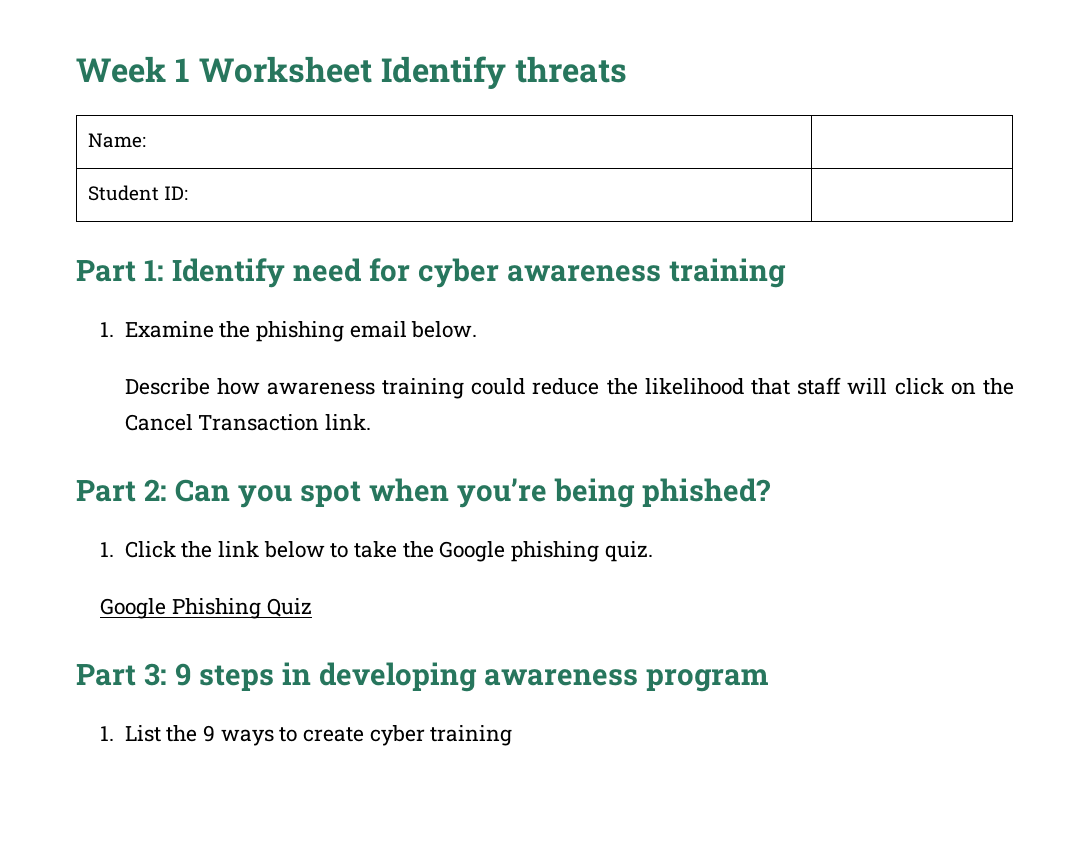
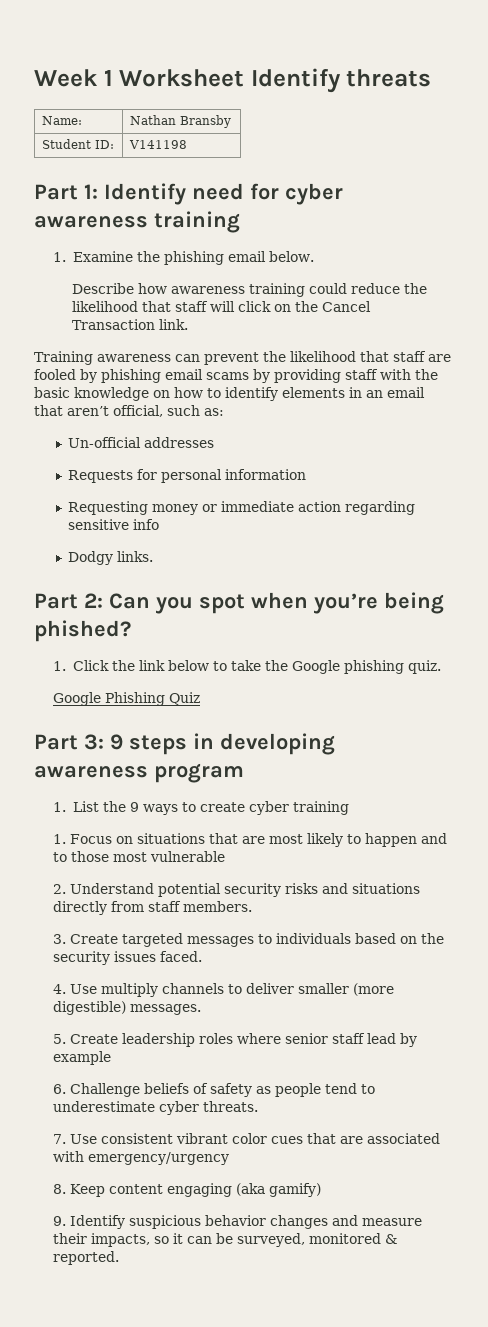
- Name: |
+ Name: | Nathan Bransby
- Student ID: |
+ Student ID: | V141198
+ Training awareness can prevent the likelihood that staff are fooled by phishing email scams by providing staff with the basic knowledge on how to identify elements in an email that aren’t official, such as:
+ Un-official addresses
+ Requests for personal information
+ Requesting money or immediate action regarding sensitive info
+ Dodgy links.
+ 1. Focus on situations that are most likely to happen and to those most vulnerable
+ 2. Understand potential security risks and situations directly from staff members.
+ 3. Create targeted messages to individuals based on the security issues faced.
+ 4. Use multiply channels to deliver smaller (more digestible) messages.
+ 5. Create leadership roles where senior staff lead by example
+ 6. Challenge beliefs of safety as people tend to underestimate cyber threats.
+ 7. Use consistent vibrant color cues that are associated with emergency/urgency
+ 8. Keep content engaging (aka gamify)
+ 9. Identify suspicious behavior changes and measure their impacts, so it can be surveyed, monitored & reported.

